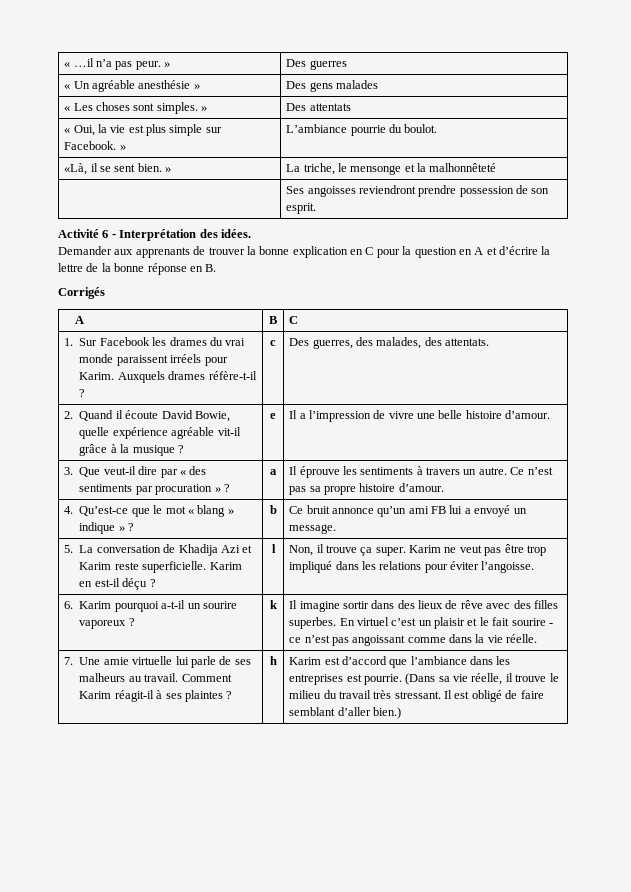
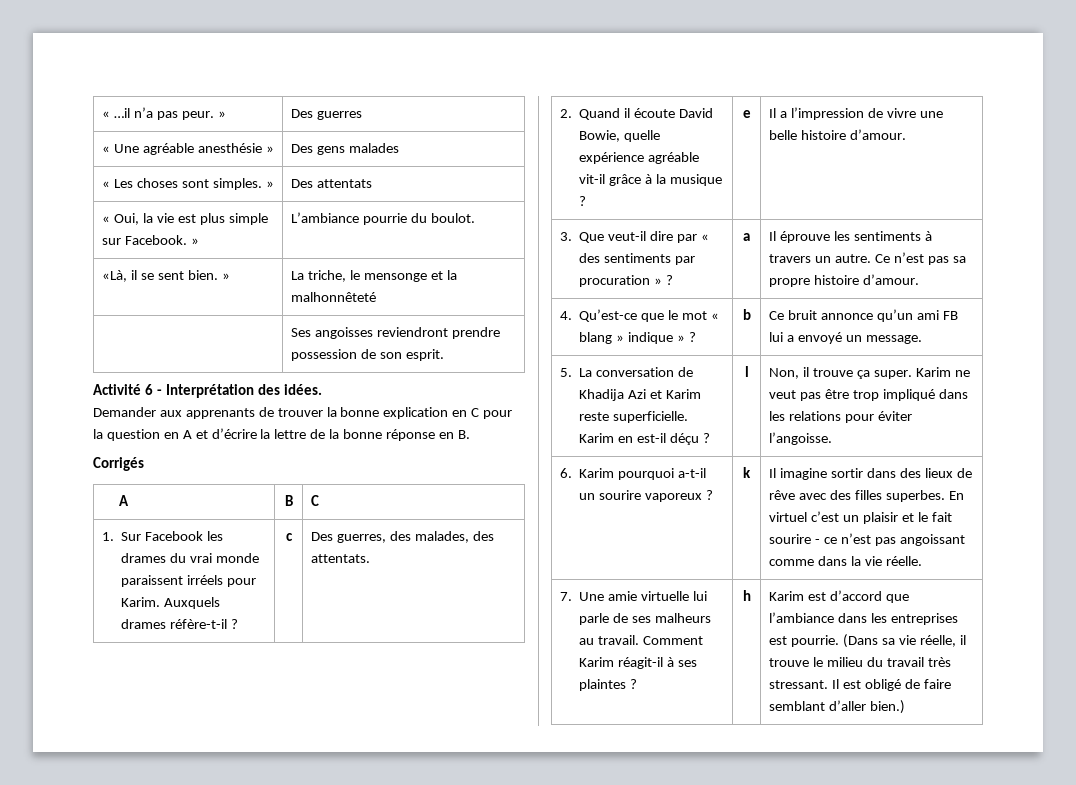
- « Un agréable anesthésie » | Des gens malades
+ « Une agréable anesthésie » | Des gens malades

